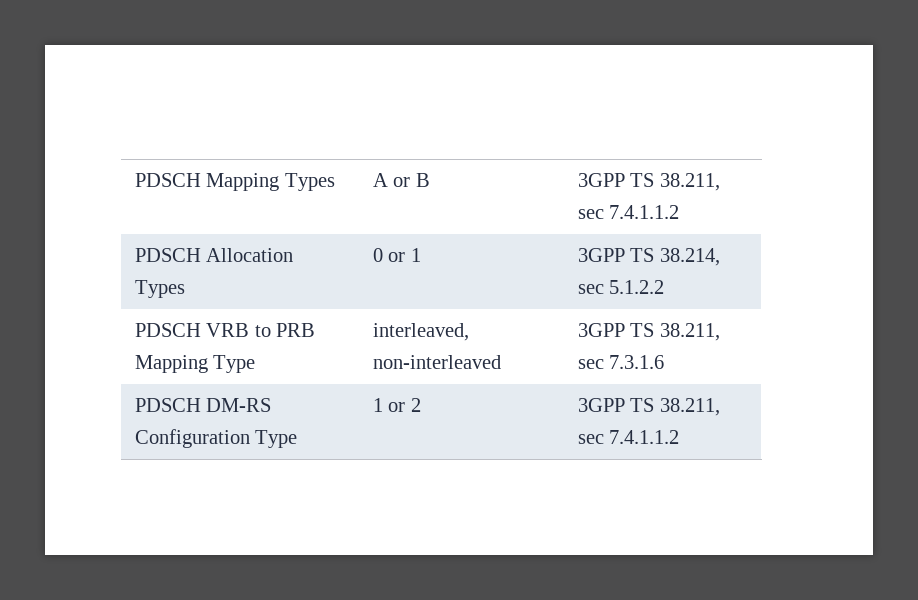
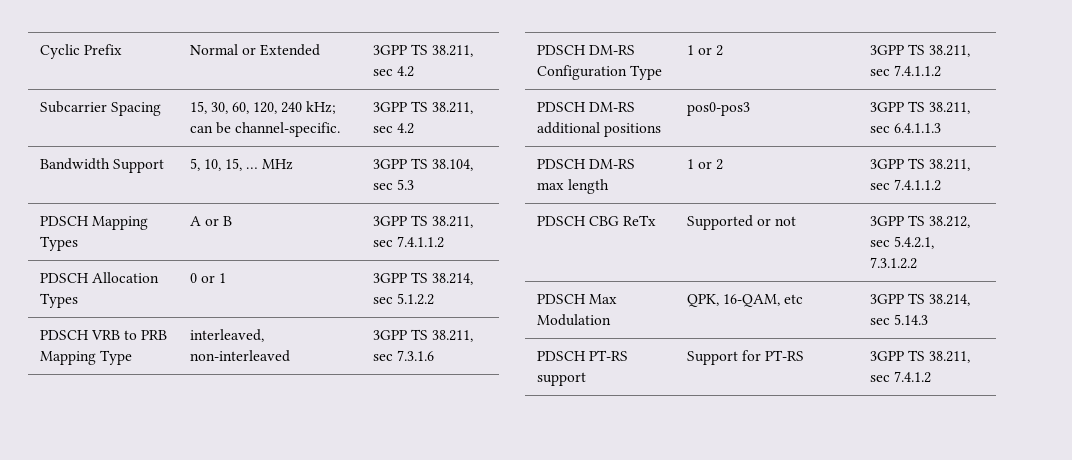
+ Cyclic Prefix | Normal or Extended | 3GPP TS 38.211, sec 4.2
+ Subcarrier Spacing | 15, 30, 60, 120, 240 kHz; can be channel-specific. | 3GPP TS 38.211, sec 4.2
+ Bandwidth Support | 5, 10, 15, … MHz | 3GPP TS 38.104, sec 5.3
+ PDSCH DM-RS additional positions | pos0-pos3 | 3GPP TS 38.211, sec 6.4.1.1.3
+ PDSCH DM-RS max length | 1 or 2 | 3GPP TS 38.211, sec 7.4.1.1.2
+ PDSCH CBG ReTx | Supported or not | 3GPP TS 38.212, sec 5.4.2.1, 7.3.1.2.2
+ PDSCH Max Modulation | QPK, 16-QAM, etc | 3GPP TS 38.214, sec 5.14.3
+ PDSCH PT-RS support | Support for PT-RS | 3GPP TS 38.211, sec 7.4.1.2

